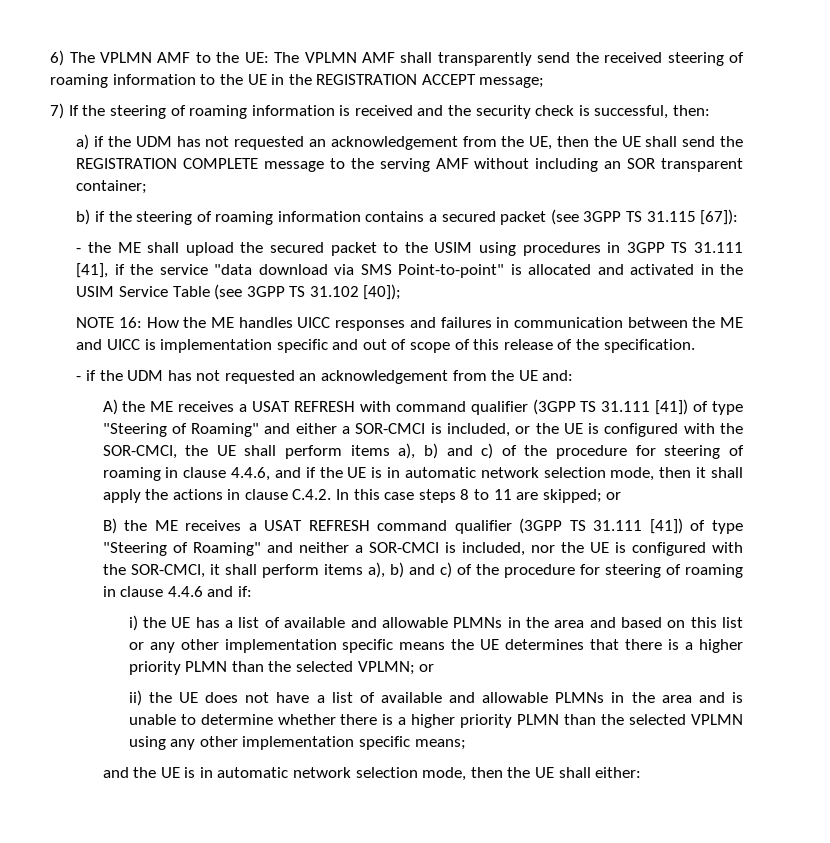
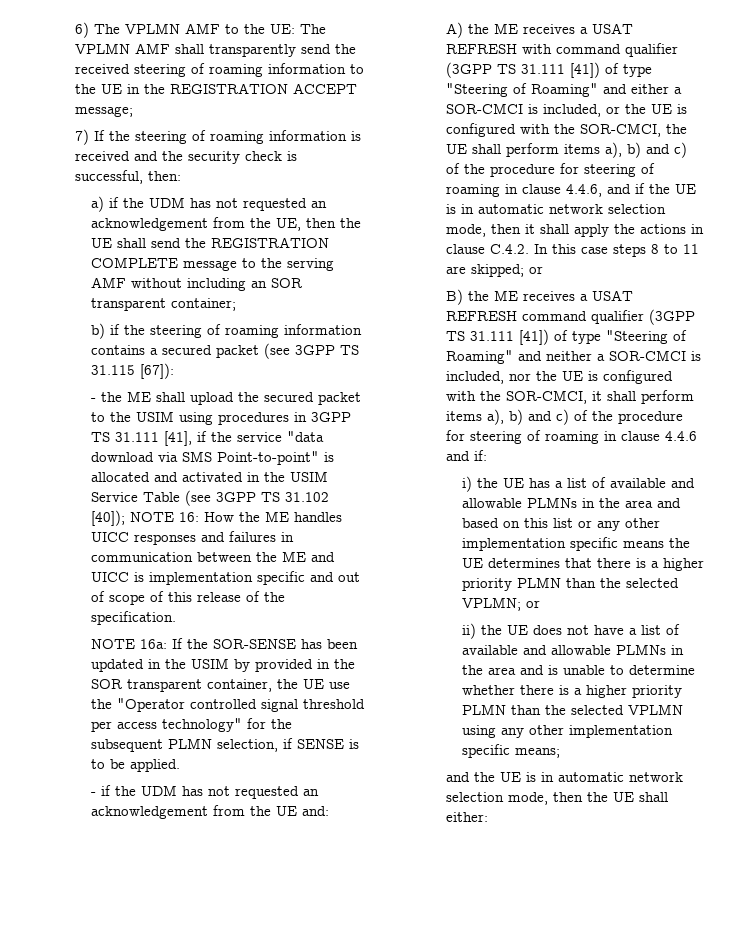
- - the ME shall upload the secured packet to the USIM using procedures in 3GPP TS 31.111 [41], if the service "data download via SMS Point-to-point" is allocated and activated in the USIM Service Table (see 3GPP TS 31.102 [40]);
- NOTE 16:
+ - the ME shall upload the secured packet to the USIM using procedures in 3GPP TS 31.111 [41], if the service "data download via SMS Point-to-point" is allocated and activated in the USIM Service Table (see 3GPP TS 31.102 [40]); NOTE 16:
+ NOTE 16a: If the SOR-SENSE has been updated in the USIM by provided in the SOR transparent container, the UE use the "Operator controlled signal threshold per access technology" for the subsequent PLMN selection, if SENSE is to be applied.

